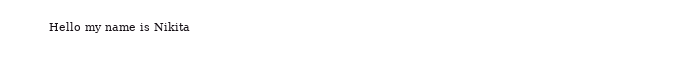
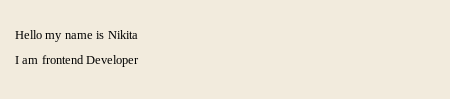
+ I am frontend Developer

